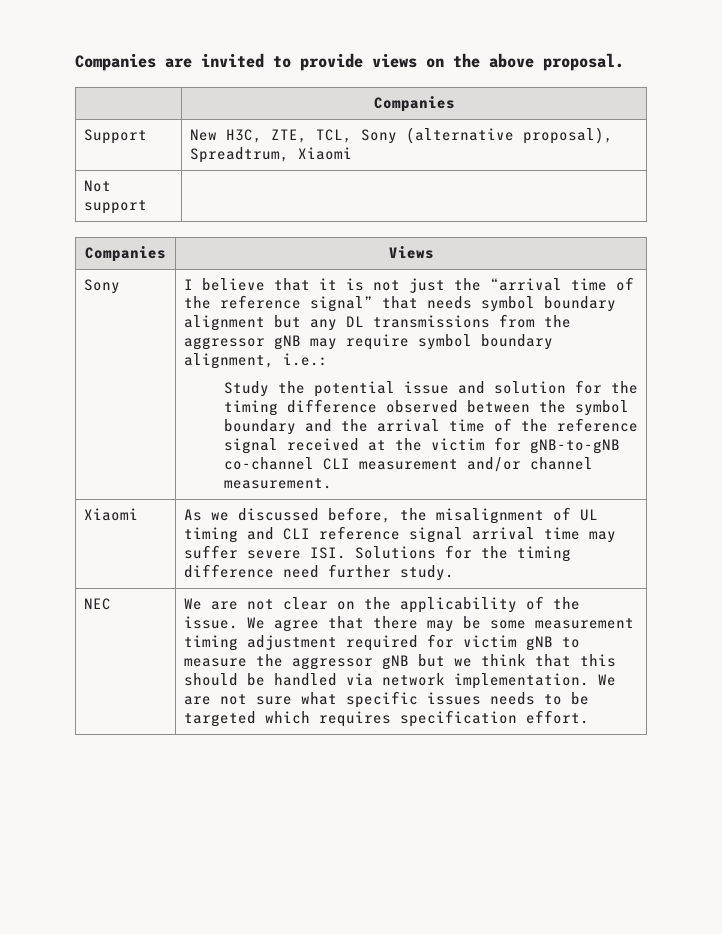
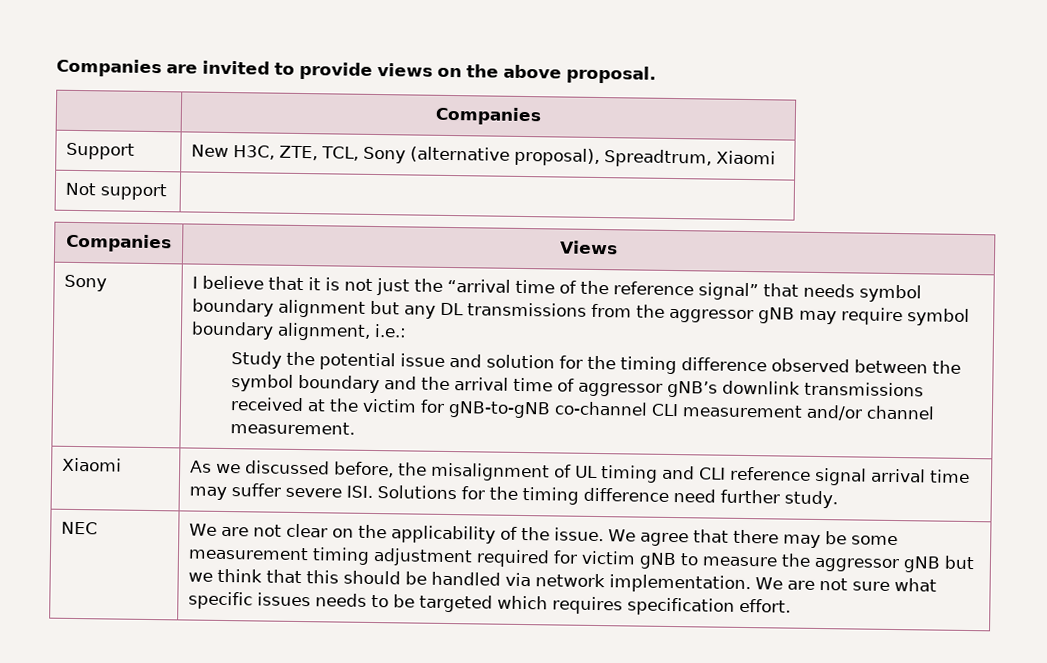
- Study the potential issue and solution for the timing difference observed between the symbol boundary and the arrival time of the reference signal received at the victim for gNB-to-gNB co-channel CLI measurement and/or channel measurement.
+ Study the potential issue and solution for the timing difference observed between the symbol boundary and the arrival time of aggressor gNB’s downlink transmissions received at the victim for gNB-to-gNB co-channel CLI measurement and/or channel measurement.

